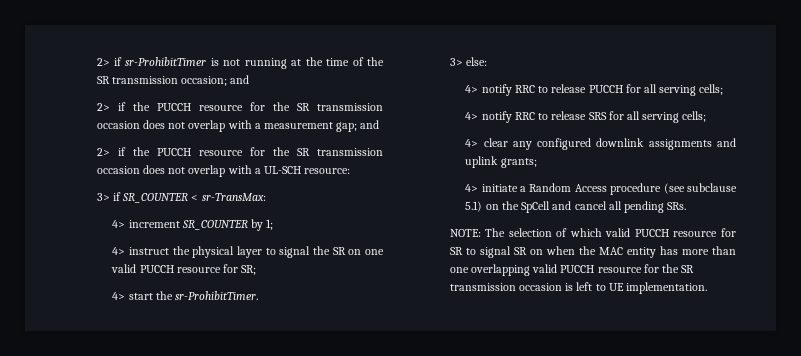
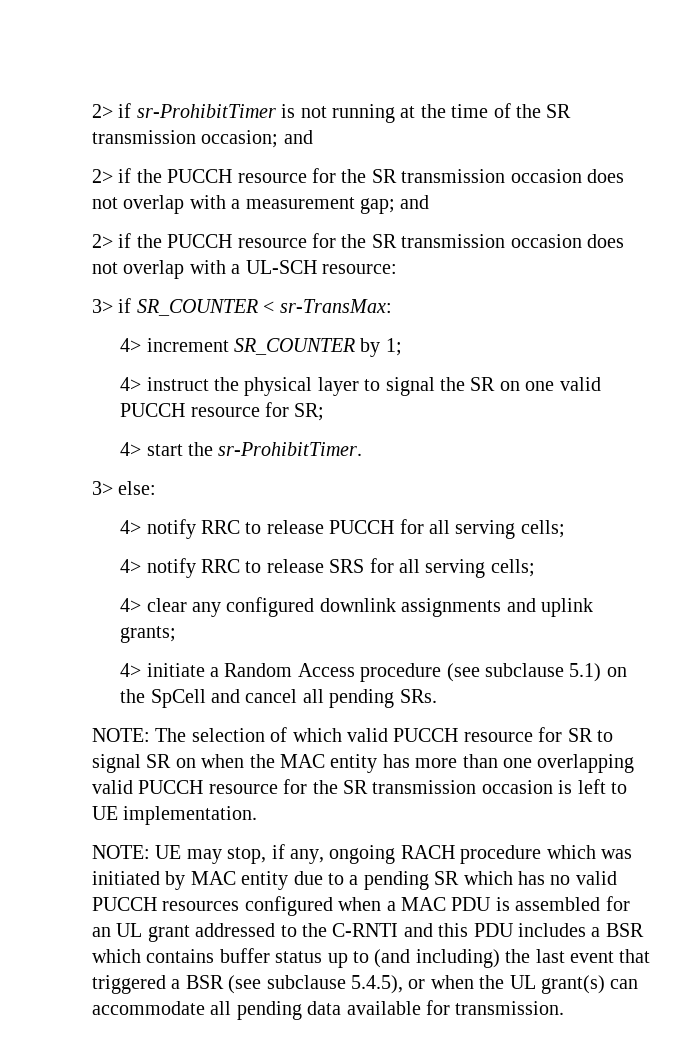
+ NOTE: UE may stop, if any, ongoing RACH procedure which was initiated by MAC entity due to a pending SR which has no valid PUCCH resources configured when a MAC PDU is assembled for an UL grant addressed to the C-RNTI and this PDU includes a BSR which contains buffer status up to (and including) the last event that triggered a BSR (see subclause 5.4.5), or when the UL grant(s) can accommodate all pending data available for transmission.

